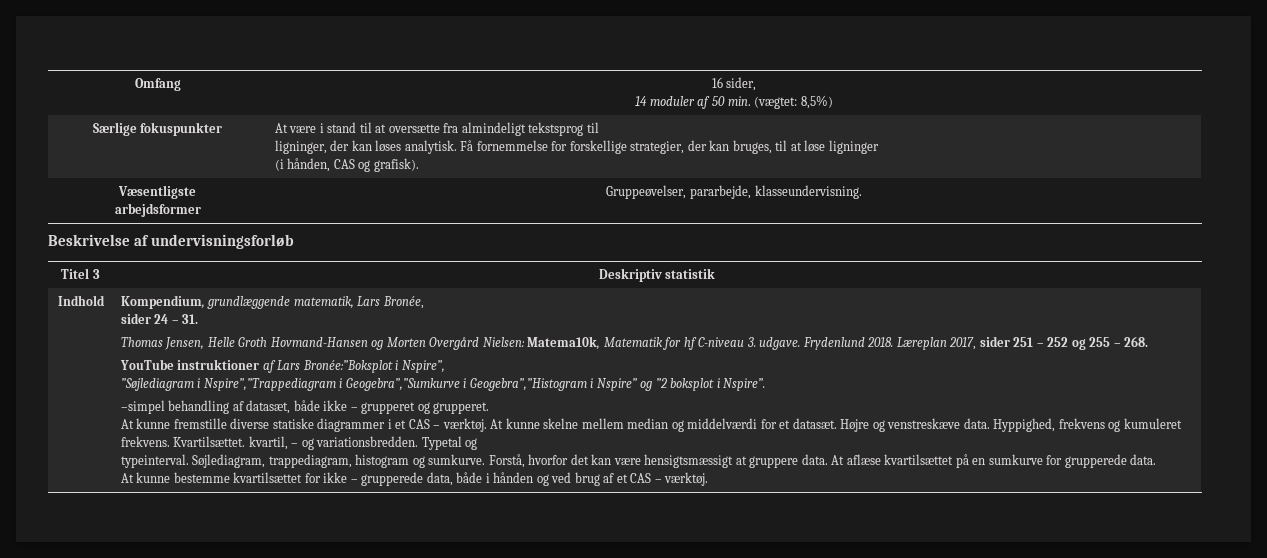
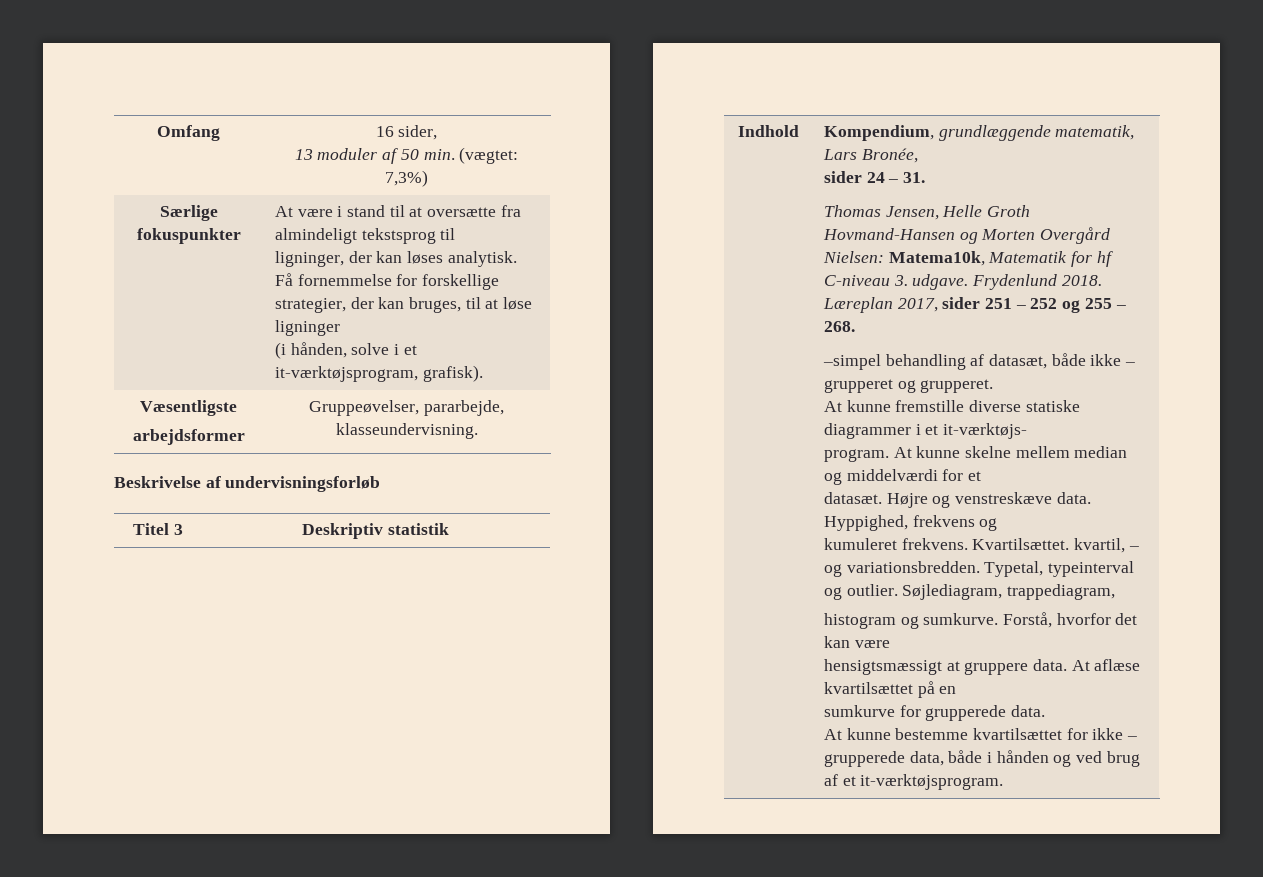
  Omfang | 16 sider,
- 14 moduler af 50 min. (vægtet: 8,5%)
+ 13 moduler af 50 min. (vægtet: 7,3%)
  Særlige fokuspunkter | At være i stand til at oversætte fra almindeligt tekstsprog til
  ligninger, der kan løses analytisk. Få fornemmelse for forskellige strategier, der kan bruges, til at løse ligninger
- (i hånden, CAS og grafisk).
+ (i hånden, solve i et it-værktøjsprogram, grafisk).
- YouTube instruktioner af Lars Bronée:”Boksplot i Nspire”,
- ”Søjlediagram i Nspire”,”Trappediagram i Geogebra”,”Sumkurve i Geogebra”,”Histogram i Nspire” og ”2 boksplot i Nspire”.
- At kunne fremstille diverse statiske diagrammer i et CAS – værktøj.
+ At kunne fremstille diverse statiske diagrammer i et it-værktøjs-
+ program.
- At kunne skelne mellem median og middelværdi for et datasæt.
+ At kunne skelne mellem median og middelværdi for et
+ datasæt.
- Hyppighed, frekvens og kumuleret frekvens.
+ Hyppighed, frekvens og
+ kumuleret frekvens.
- Typetal og
- typeinterval.
+ Typetal, typeinterval og outlier.
- Søjlediagram, trappediagram, histogram og sumkurve.
+ Søjlediagram, trappediagram,
+ histogram og sumkurve.
- Forstå, hvorfor det kan være hensigtsmæssigt at gruppere data.
+ Forstå, hvorfor det kan være
+ hensigtsmæssigt at gruppere data.
- At aflæse kvartilsættet på en sumkurve for grupperede data.
+ At aflæse kvartilsættet på en
+ sumkurve for grupperede data.
- At kunne bestemme kvartilsættet for ikke – grupperede data, både i hånden og ved brug af et CAS – værktøj.
+ At kunne bestemme kvartilsættet for ikke – grupperede data, både i hånden og ved brug af et it-værktøjsprogram.

